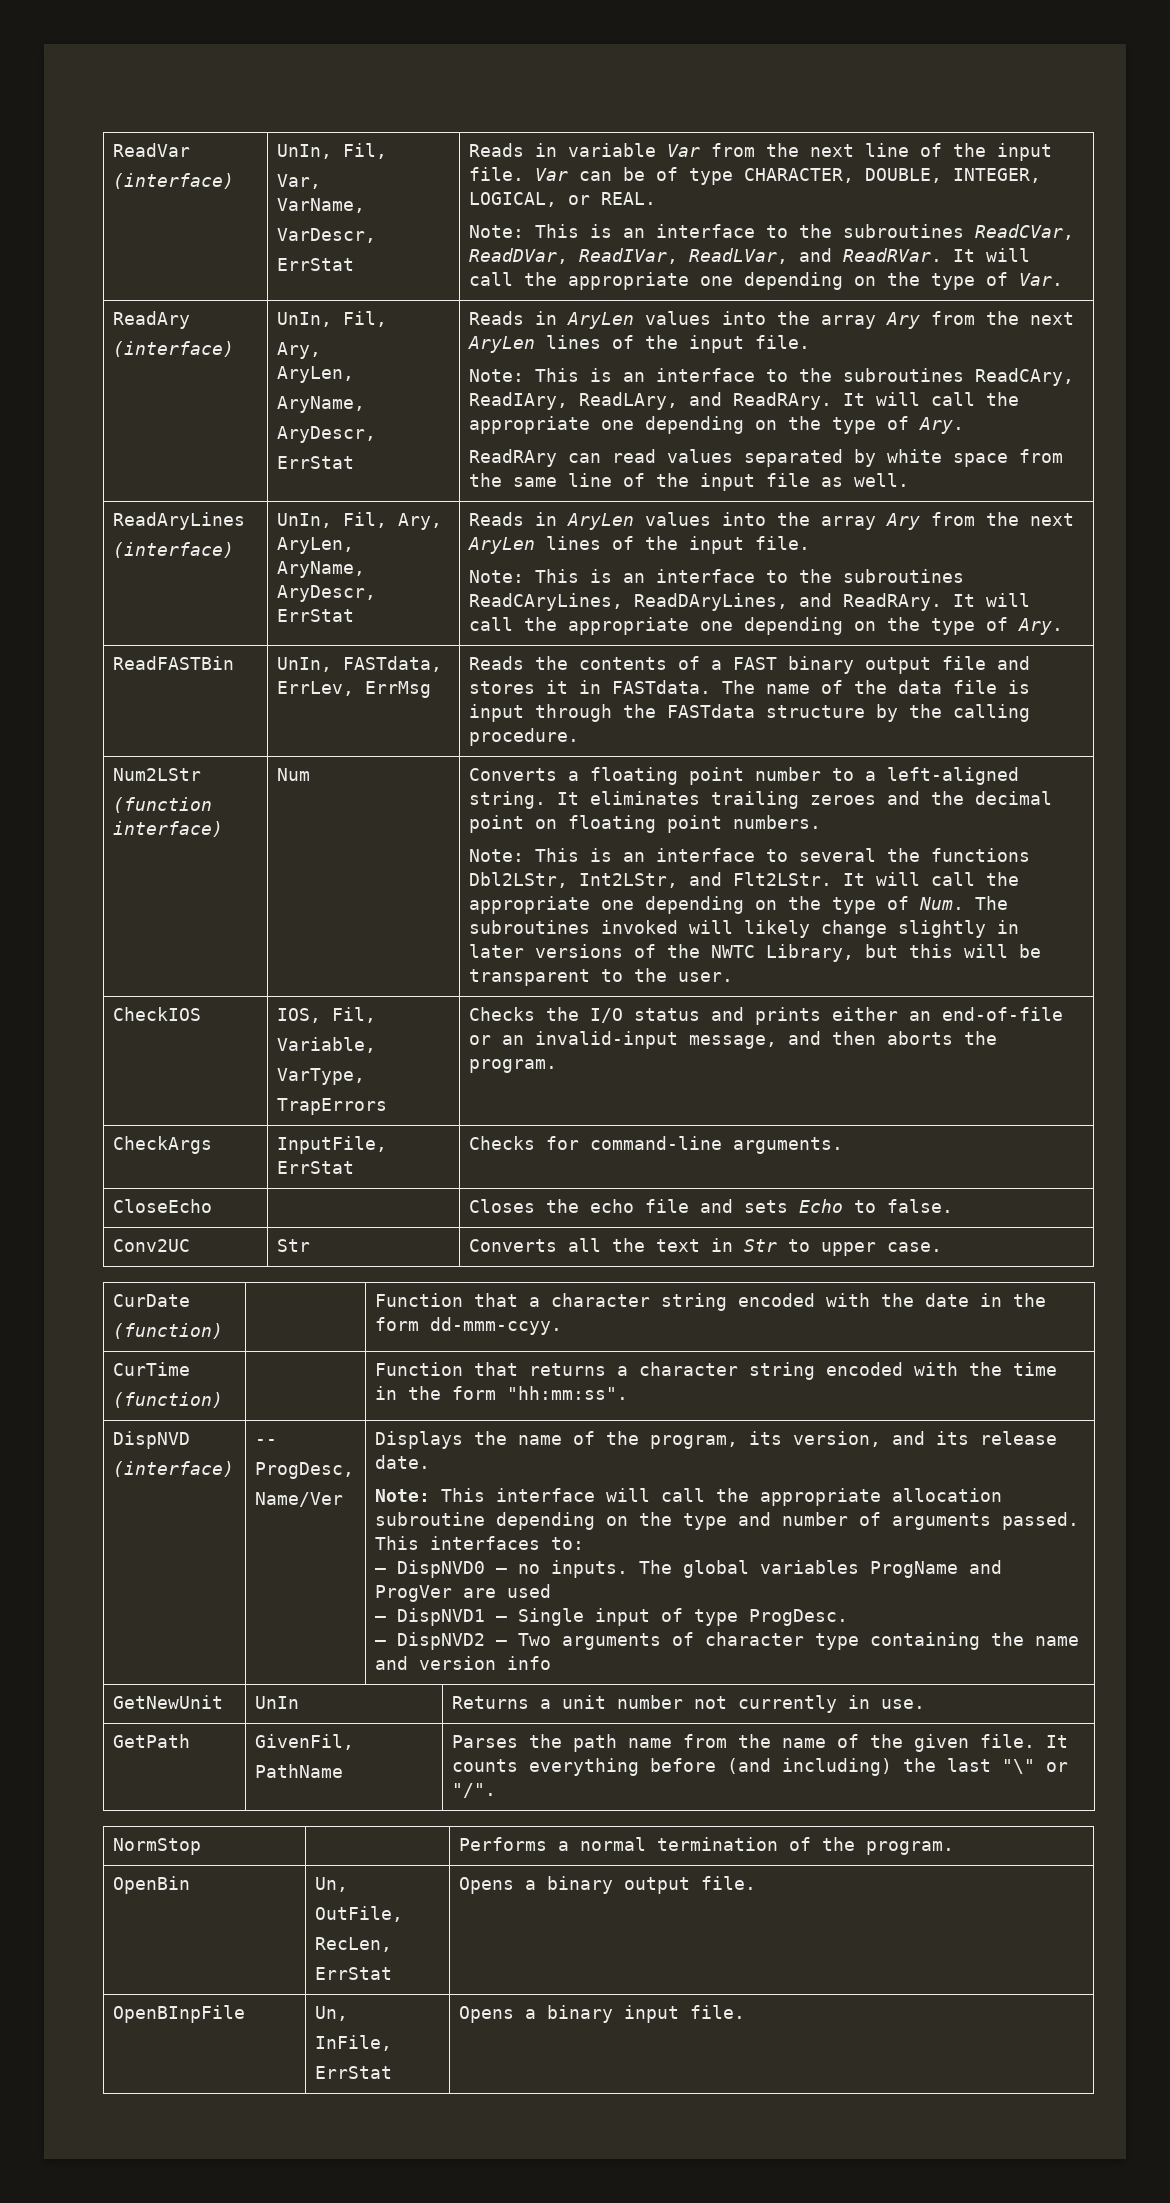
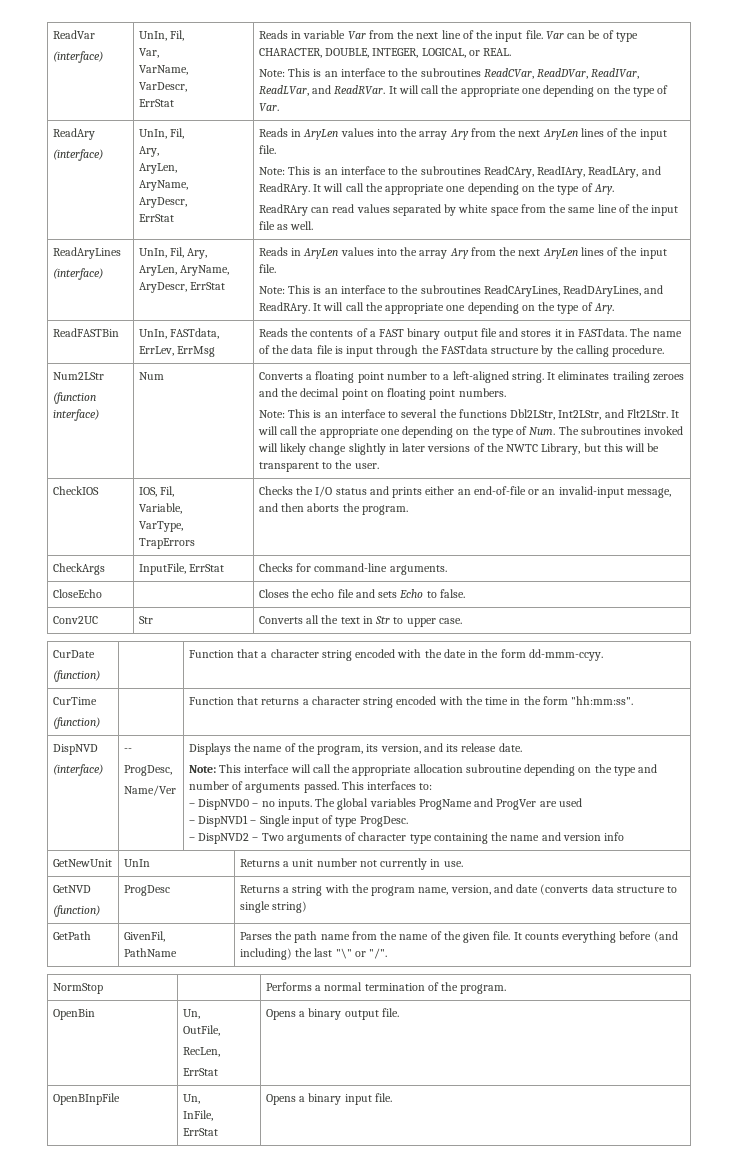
+ GetNVD
+ (function) | ProgDesc | Returns a string with the program name, version, and date (converts data structure to single string)

